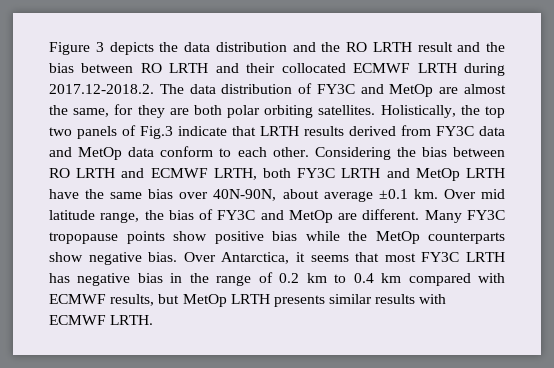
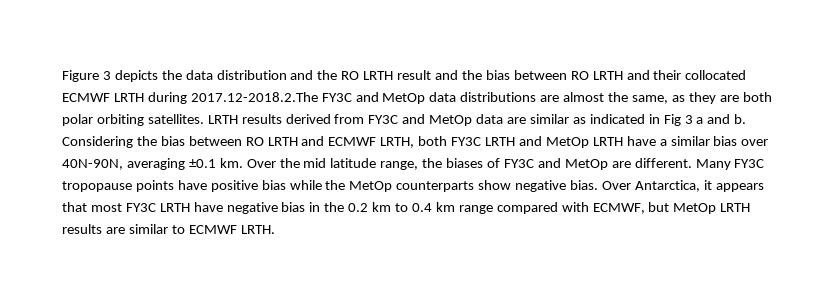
- Figure 3 depicts the data distribution and the RO LRTH result and the bias between RO LRTH and their collocated ECMWF LRTH during 2017.12-2018.2. The data distribution of FY3C and MetOp are almost the same, for they are both polar orbiting satellites.
+ Figure 3 depicts the data distribution and the RO LRTH result and the bias between RO LRTH and their collocated ECMWF LRTH during 2017.12-2018.2.The FY3C and MetOp data distributions are almost the same, as they are both polar orbiting satellites.
- Holistically, the top two panels of Fig.3 indicate that LRTH results derived from FY3C data and MetOp data conform to each other.
+ LRTH results derived from FY3C and MetOp data are similar as indicated in Fig 3 a and b.
- Considering the bias between RO LRTH and ECMWF LRTH, both FY3C LRTH and MetOp LRTH have the same bias over 40N-90N, about average ±0.1 km.
+ Considering the bias between RO LRTH and ECMWF LRTH, both FY3C LRTH and MetOp LRTH have a similar bias over 40N-90N, averaging ±0.1 km.
- Over mid latitude range, the bias of FY3C and MetOp are different.
+ Over the mid latitude range, the biases of FY3C and MetOp are different.
- Many FY3C tropopause points show positive bias while the MetOp counterparts show negative bias.
+ Many FY3C tropopause points have positive bias while the MetOp counterparts show negative bias.
- Over Antarctica, it seems that most FY3C LRTH has negative bias in the range of 0.2 km to 0.4 km compared with ECMWF results, but MetOp LRTH presents similar results with ECMWF LRTH.
+ Over Antarctica, it appears that most FY3C LRTH have negative bias in the 0.2 km to 0.4 km range compared with ECMWF, but MetOp LRTH results are similar to ECMWF LRTH.

